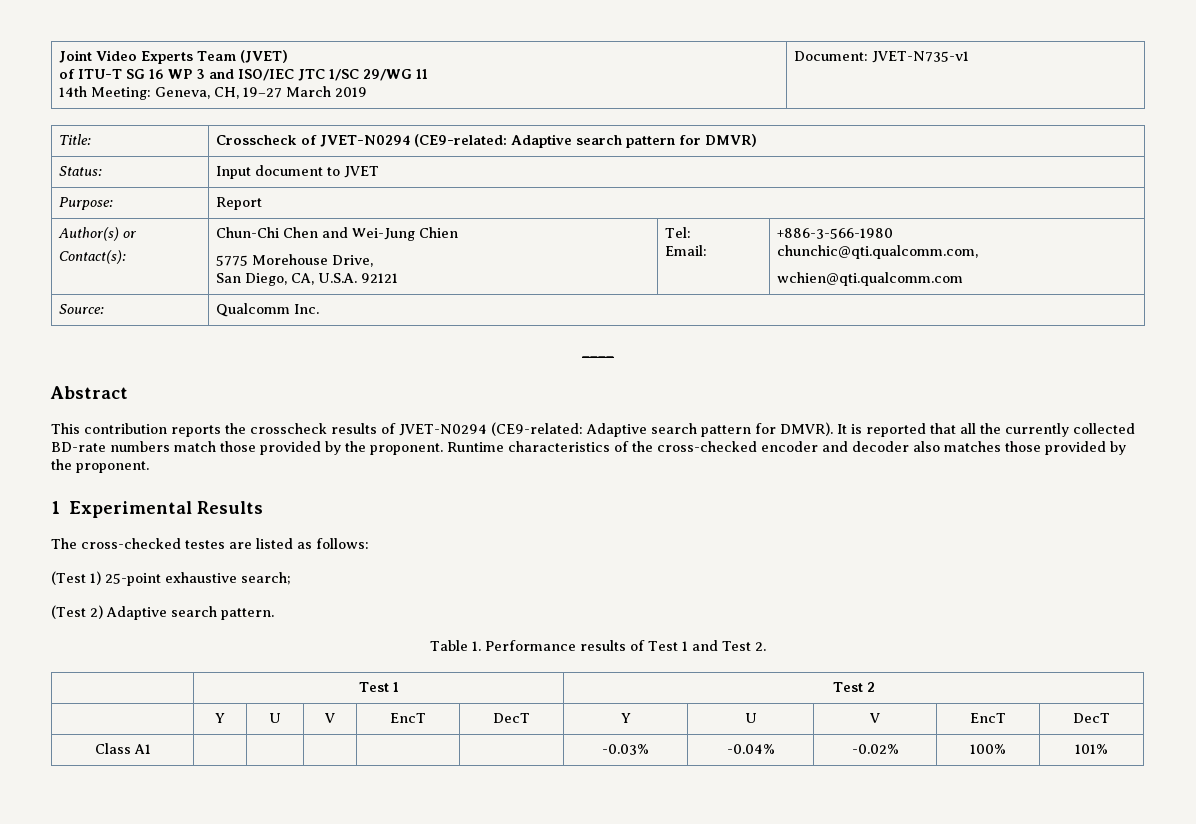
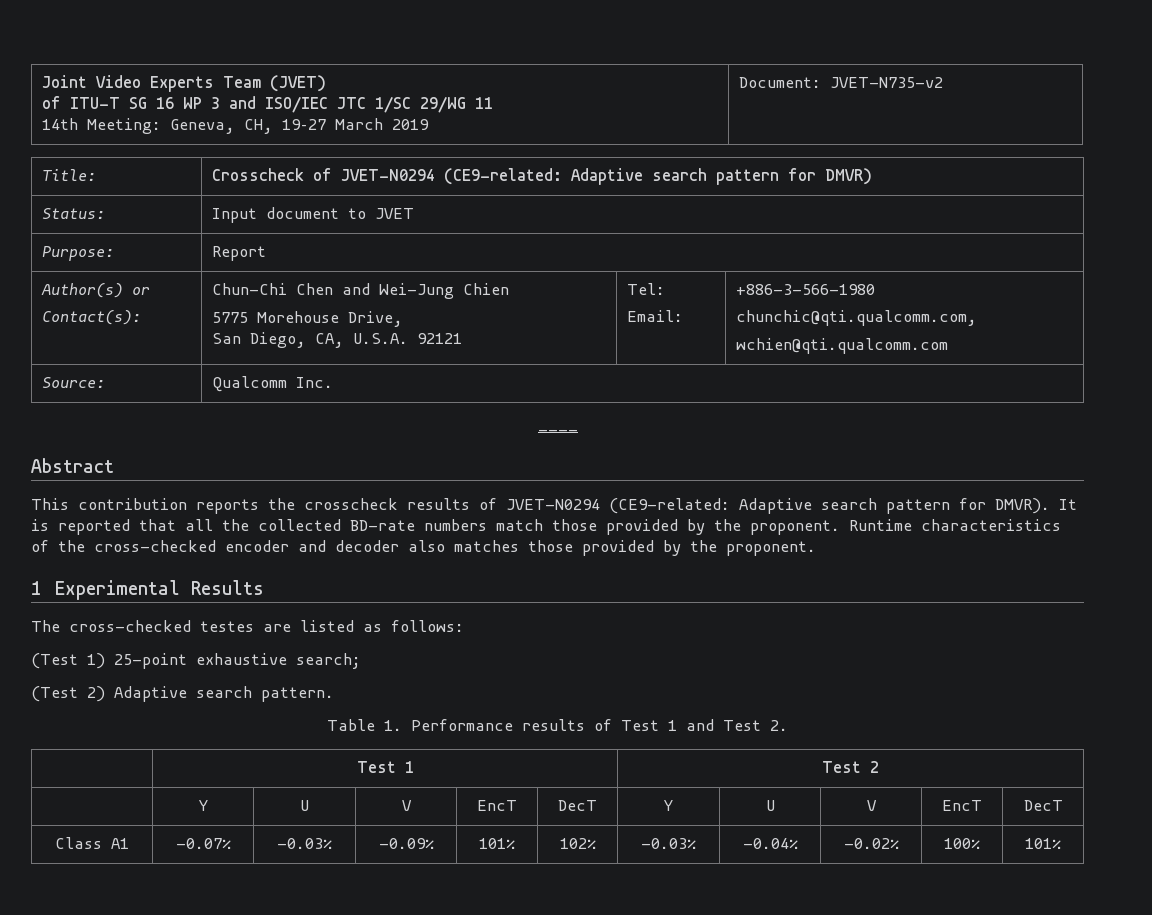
  Joint Video Experts Team (JVET)
  of ITU-T SG 16 WP 3 and ISO/IEC JTC 1/SC 29/WG 11
- 14th Meeting: Geneva, CH, 19–27 March 2019 | Document: JVET-N735-v1
+ 14th Meeting: Geneva, CH, 19–27 March 2019 | Document: JVET-N735-v2
- It is reported that all the currently collected BD-rate numbers match those provided by the proponent.
+ It is reported that all the collected BD-rate numbers match those provided by the proponent.
- Class A1 | | | | | | -0.03% | -0.04% | -0.02% | 100% | 101%
+ Class A1 | -0.07% | -0.03% | -0.09% | 101% | 102% | -0.03% | -0.04% | -0.02% | 100% | 101%

